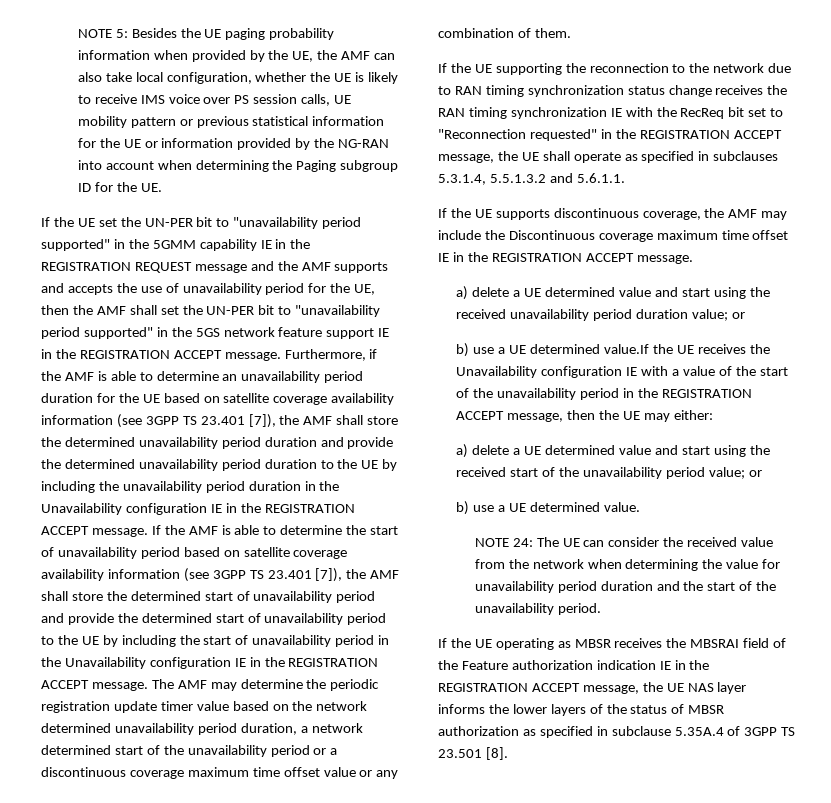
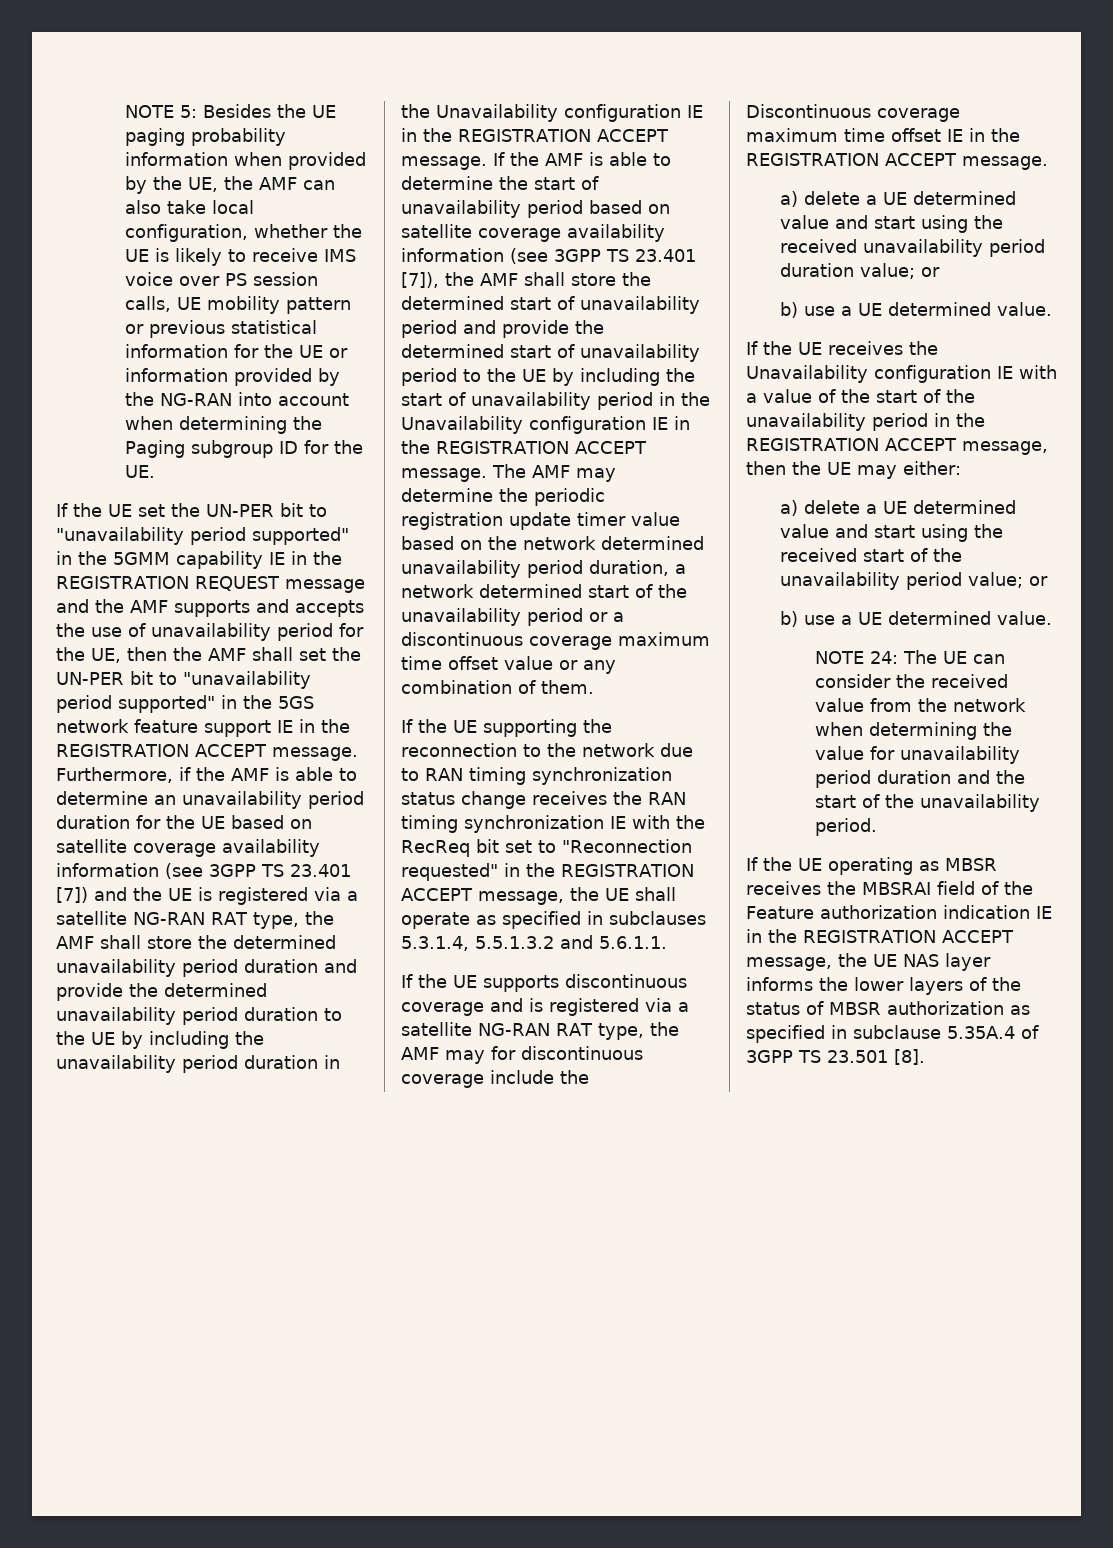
- Furthermore, if the AMF is able to determine an unavailability period duration for the UE based on satellite coverage availability information (see 3GPP TS 23.401 [7]), the AMF shall store the determined unavailability period duration and provide the determined unavailability period duration to the UE by including the unavailability period duration in the Unavailability configuration IE in the REGISTRATION ACCEPT message.
+ Furthermore, if the AMF is able to determine an unavailability period duration for the UE based on satellite coverage availability information (see 3GPP TS 23.401 [7]) and the UE is registered via a satellite NG-RAN RAT type, the AMF shall store the determined unavailability period duration and provide the determined unavailability period duration to the UE by including the unavailability period duration in the Unavailability configuration IE in the REGISTRATION ACCEPT message.
- If the UE supports discontinuous coverage, the AMF may include the Discontinuous coverage maximum time offset IE in the REGISTRATION ACCEPT message.
+ If the UE supports discontinuous coverage and is registered via a satellite NG-RAN RAT type, the AMF may for discontinuous coverage include the Discontinuous coverage maximum time offset IE in the REGISTRATION ACCEPT message.
  a) delete a UE determined value and start using the received unavailability period duration value; or
- b) use a UE determined value.If the UE receives the Unavailability configuration IE with a value of the start of the unavailability period in the REGISTRATION ACCEPT message, then the UE may either:
+ b) use a UE determined value.
+ If the UE receives the Unavailability configuration IE with a value of the start of the unavailability period in the REGISTRATION ACCEPT message, then the UE may either:

